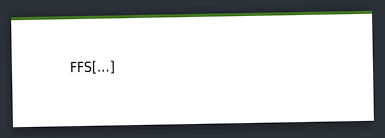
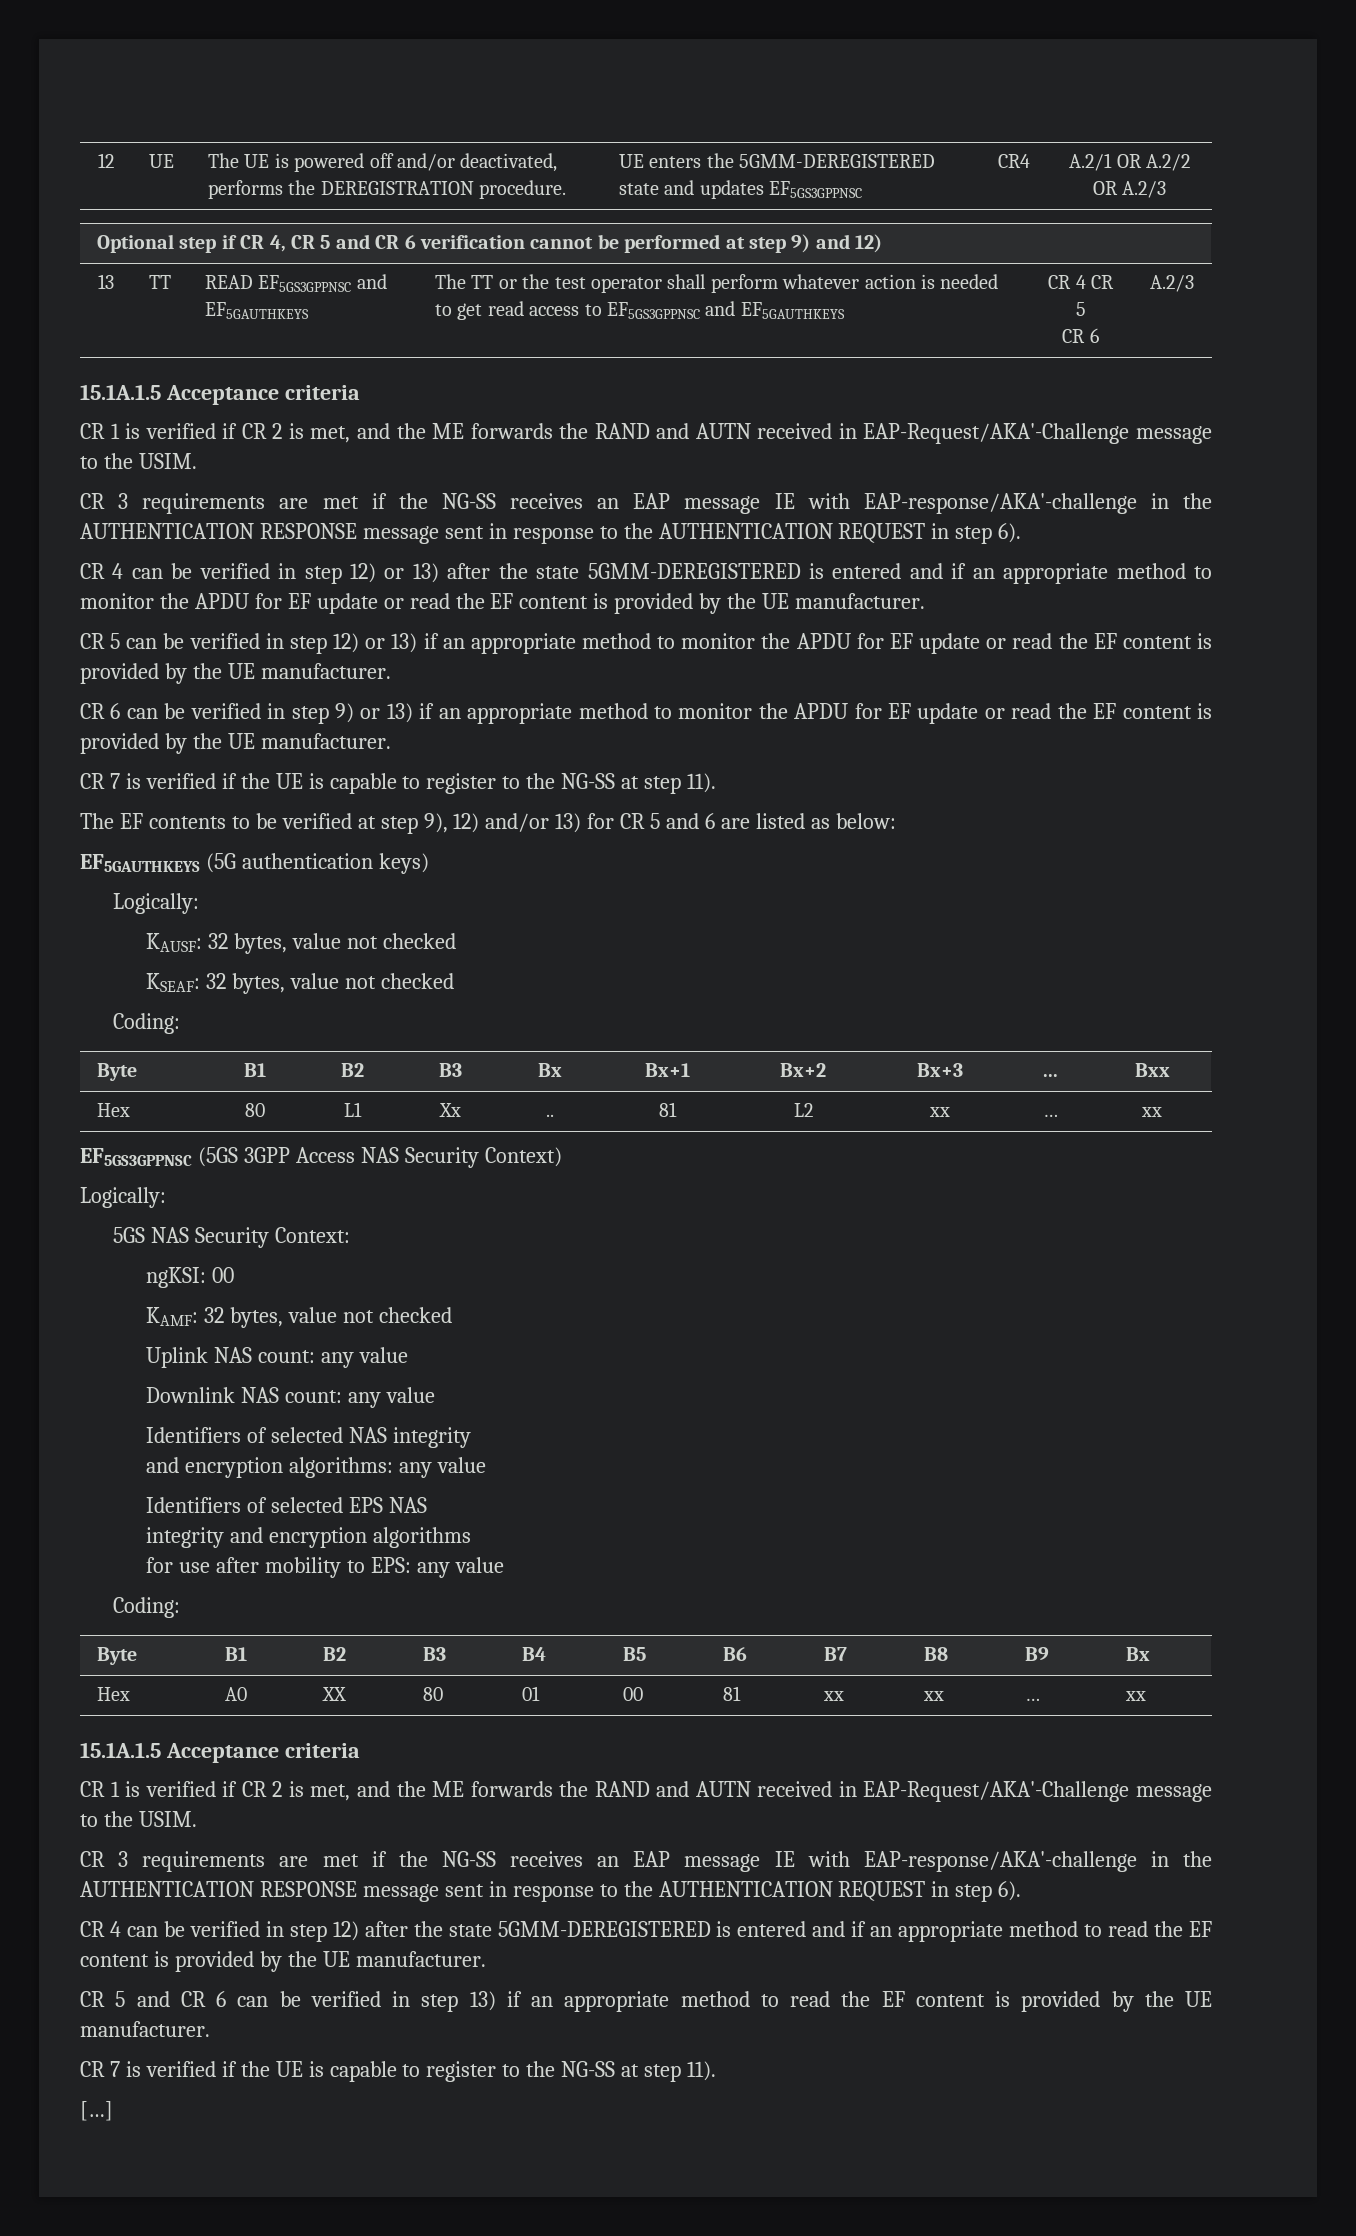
- FFS[…]
+ 12 | UE | The UE is powered off and/or deactivated, performs the DEREGISTRATION procedure. | UE enters the 5GMM-DEREGISTERED state and updates EF5GS3GPPNSC | CR4 | A.2/1 OR A.2/2 OR A.2/3
+ Optional step if CR 4, CR 5 and CR 6 verification cannot be performed at step 9) and 12)
+ 13 | TT | READ EF5GS3GPPNSC and EF5GAUTHKEYS | The TT or the test operator shall perform whatever action is needed to get read access to EF5GS3GPPNSC and EF5GAUTHKEYS | CR 4 CR 5
+ CR 6 | A.2/3
+ 15.1A.1.5 Acceptance criteria
+ CR 1 is verified if CR 2 is met, and the ME forwards the RAND and AUTN received in EAP-Request/AKA'-Challenge message to the USIM.
+ CR 3 requirements are met if the NG-SS receives an EAP message IE with EAP-response/AKA'-challenge in the AUTHENTICATION RESPONSE message sent in response to the AUTHENTICATION REQUEST in step 6).
+ CR 4 can be verified in step 12) or 13) after the state 5GMM-DEREGISTERED is entered and if an appropriate method to monitor the APDU for EF update or read the EF content is provided by the UE manufacturer.
+ CR 5 can be verified in step 12) or 13) if an appropriate method to monitor the APDU for EF update or read the EF content is provided by the UE manufacturer.
+ CR 6 can be verified in step 9) or 13) if an appropriate method to monitor the APDU for EF update or read the EF content is provided by the UE manufacturer.
+ CR 7 is verified if the UE is capable to register to the NG-SS at step 11).
+ The EF contents to be verified at step 9), 12) and/or 13) for CR 5 and 6 are listed as below:
+ EF5GAUTHKEYS (5G authentication keys)
+ Logically:
+ KAUSF: 32 bytes, value not checked
+ KSEAF: 32 bytes, value not checked
+ Coding:
+ Byte | B1 | B2 | B3 | Bx | Bx+1 | Bx+2 | Bx+3 | ... | Bxx
+ Hex | 80 | L1 | Xx | .. | 81 | L2 | xx | … | xx
+ EF5GS3GPPNSC (5GS 3GPP Access NAS Security Context)
+ Logically:
+ 5GS NAS Security Context:
+ ngKSI: 00
+ KAMF: 32 bytes, value not checked
+ Uplink NAS count: any value
+ Downlink NAS count: any value
+ Identifiers of selected NAS integrity
+ and encryption algorithms: any value
+ Identifiers of selected EPS NAS
+ integrity and encryption algorithms
+ for use after mobility to EPS: any value
+ Coding:
+ Byte | B1 | B2 | B3 | B4 | B5 | B6 | B7 | B8 | B9 | Bx
+ Hex | A0 | XX | 80 | 01 | 00 | 81 | xx | xx | … | xx
+ 15.1A.1.5 Acceptance criteria
+ CR 1 is verified if CR 2 is met, and the ME forwards the RAND and AUTN received in EAP-Request/AKA'-Challenge message to the USIM.
+ CR 3 requirements are met if the NG-SS receives an EAP message IE with EAP-response/AKA'-challenge in the AUTHENTICATION RESPONSE message sent in response to the AUTHENTICATION REQUEST in step 6).
+ CR 4 can be verified in step 12) after the state 5GMM-DEREGISTERED is entered and if an appropriate method to read the EF content is provided by the UE manufacturer.
+ CR 5 and CR 6 can be verified in step 13) if an appropriate method to read the EF content is provided by the UE manufacturer.
+ CR 7 is verified if the UE is capable to register to the NG-SS at step 11).
+ […]

